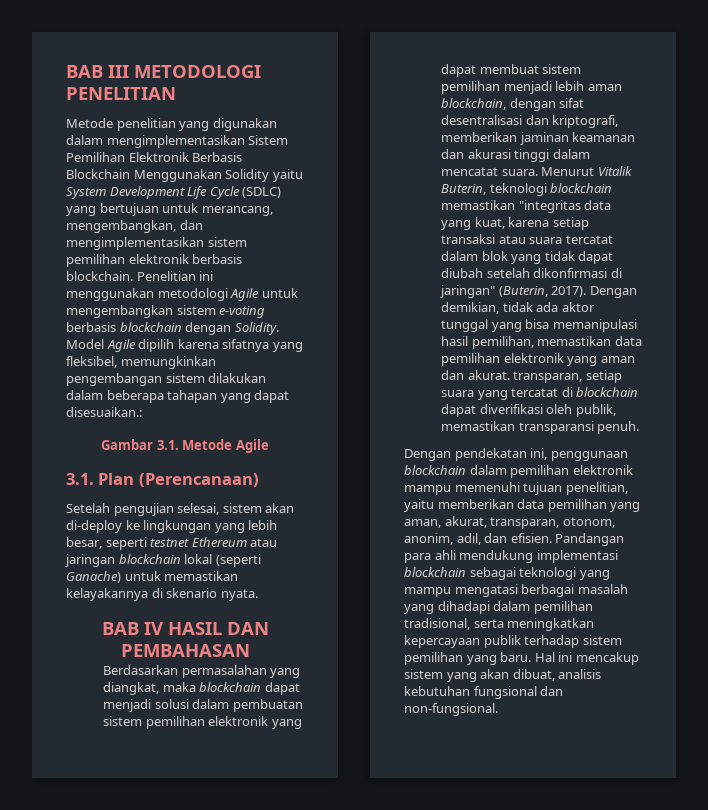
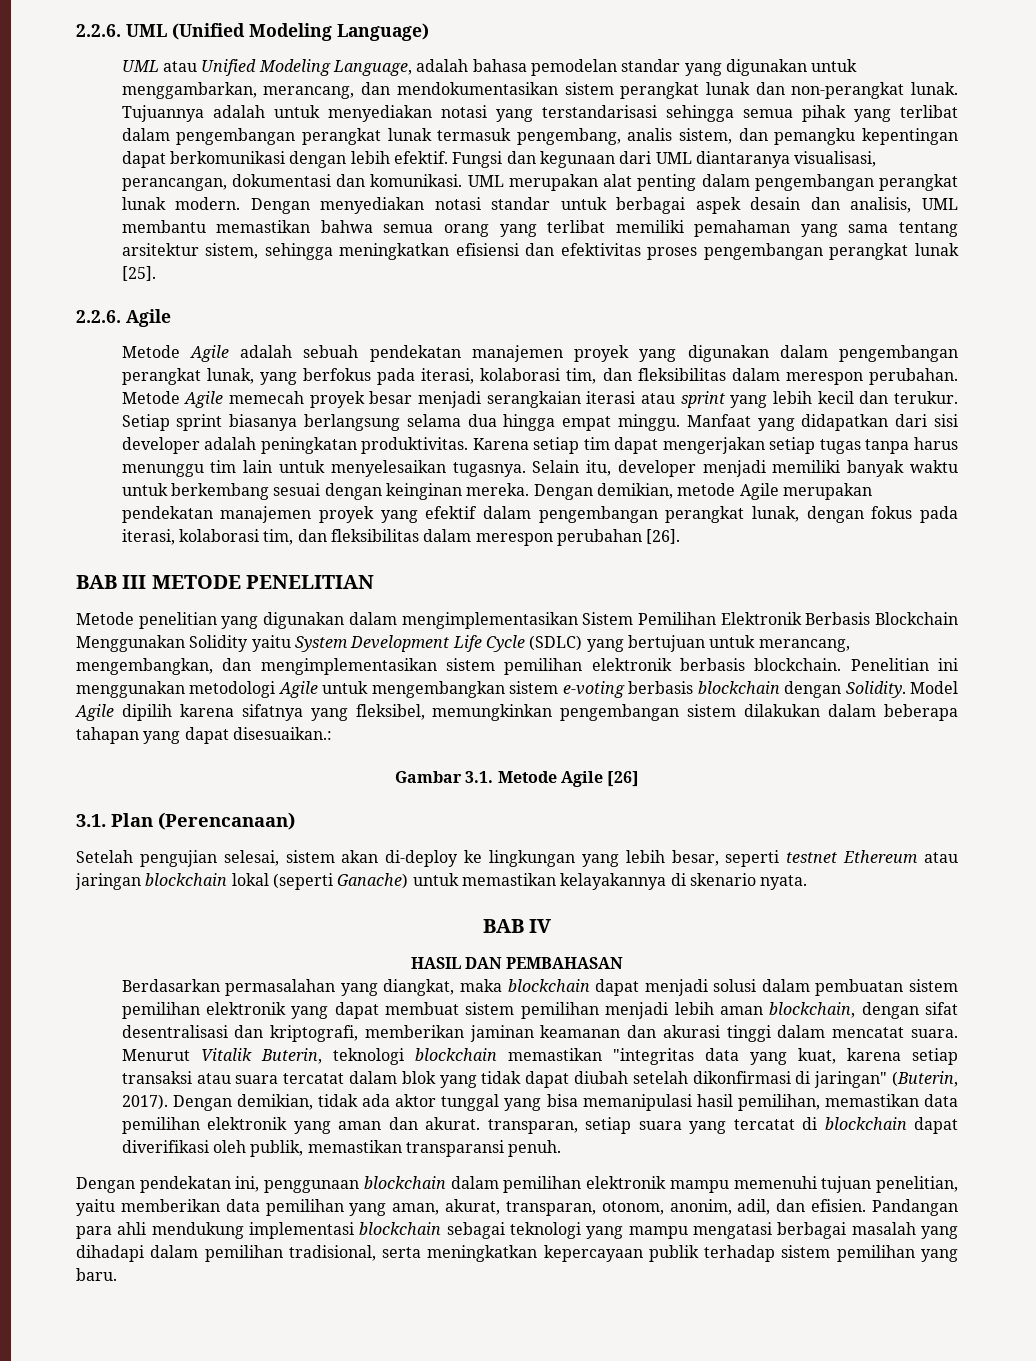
+ 2.2.6. UML (Unified Modeling Language)
+ UML atau Unified Modeling Language, adalah bahasa pemodelan standar yang digunakan untuk menggambarkan, merancang, dan mendokumentasikan sistem perangkat lunak dan non-perangkat lunak. Tujuannya adalah untuk menyediakan notasi yang terstandarisasi sehingga semua pihak yang terlibat dalam pengembangan perangkat lunak termasuk pengembang, analis sistem, dan pemangku kepentingan dapat berkomunikasi dengan lebih efektif. Fungsi dan kegunaan dari UML diantaranya visualisasi, perancangan, dokumentasi dan komunikasi. UML merupakan alat penting dalam pengembangan perangkat lunak modern. Dengan menyediakan notasi standar untuk berbagai aspek desain dan analisis, UML membantu memastikan bahwa semua orang yang terlibat memiliki pemahaman yang sama tentang arsitektur sistem, sehingga meningkatkan efisiensi dan efektivitas proses pengembangan perangkat lunak [25].
+ 2.2.6. Agile
+ Metode Agile adalah sebuah pendekatan manajemen proyek yang digunakan dalam pengembangan perangkat lunak, yang berfokus pada iterasi, kolaborasi tim, dan fleksibilitas dalam merespon perubahan. Metode Agile memecah proyek besar menjadi serangkaian iterasi atau sprint yang lebih kecil dan terukur. Setiap sprint biasanya berlangsung selama dua hingga empat minggu. Manfaat yang didapatkan dari sisi developer adalah peningkatan produktivitas. Karena setiap tim dapat mengerjakan setiap tugas tanpa harus menunggu tim lain untuk menyelesaikan tugasnya. Selain itu, developer menjadi memiliki banyak waktu untuk berkembang sesuai dengan keinginan mereka. Dengan demikian, metode Agile merupakan pendekatan manajemen proyek yang efektif dalam pengembangan perangkat lunak, dengan fokus pada iterasi, kolaborasi tim, dan fleksibilitas dalam merespon perubahan [26].
- BAB III METODOLOGI PENELITIAN
+ BAB III METODE PENELITIAN
- Gambar 3.1. Metode Agile
+ Gambar 3.1. Metode Agile [26]
- BAB IV HASIL DAN PEMBAHASAN
+ BAB IV
+ HASIL DAN PEMBAHASAN
- Hal ini mencakup sistem yang akan dibuat, analisis kebutuhan fungsional dan non-fungsional.

